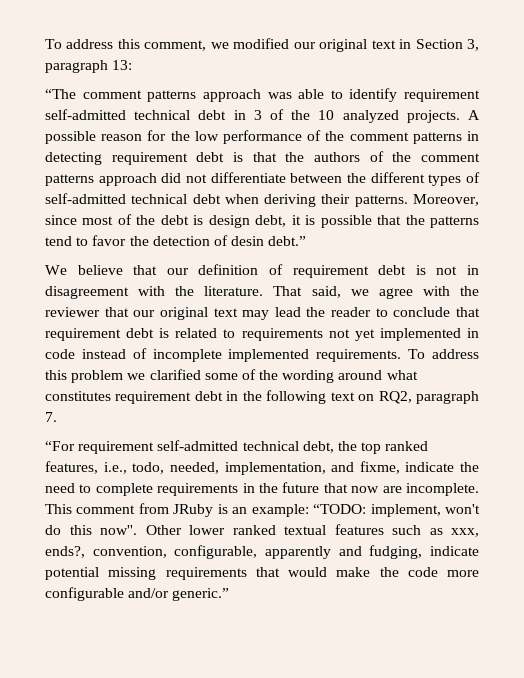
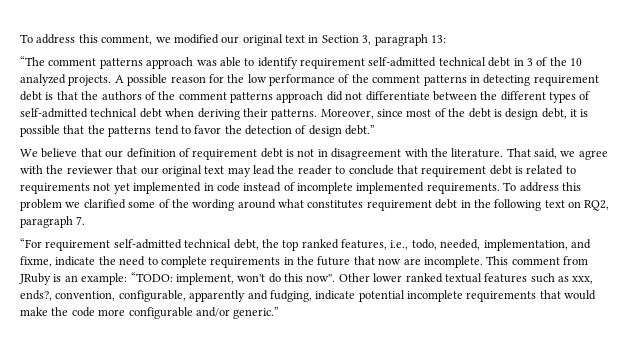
- Moreover, since most of the debt is design debt, it is possible that the patterns tend to favor the detection of desin debt.”
+ Moreover, since most of the debt is design debt, it is possible that the patterns tend to favor the detection of design debt.”
- Other lower ranked textual features such as xxx, ends?, convention, configurable, apparently and fudging, indicate potential missing requirements that would make the code more configurable and/or generic.”
+ Other lower ranked textual features such as xxx, ends?, convention, configurable, apparently and fudging, indicate potential incomplete requirements that would make the code more configurable and/or generic.”

